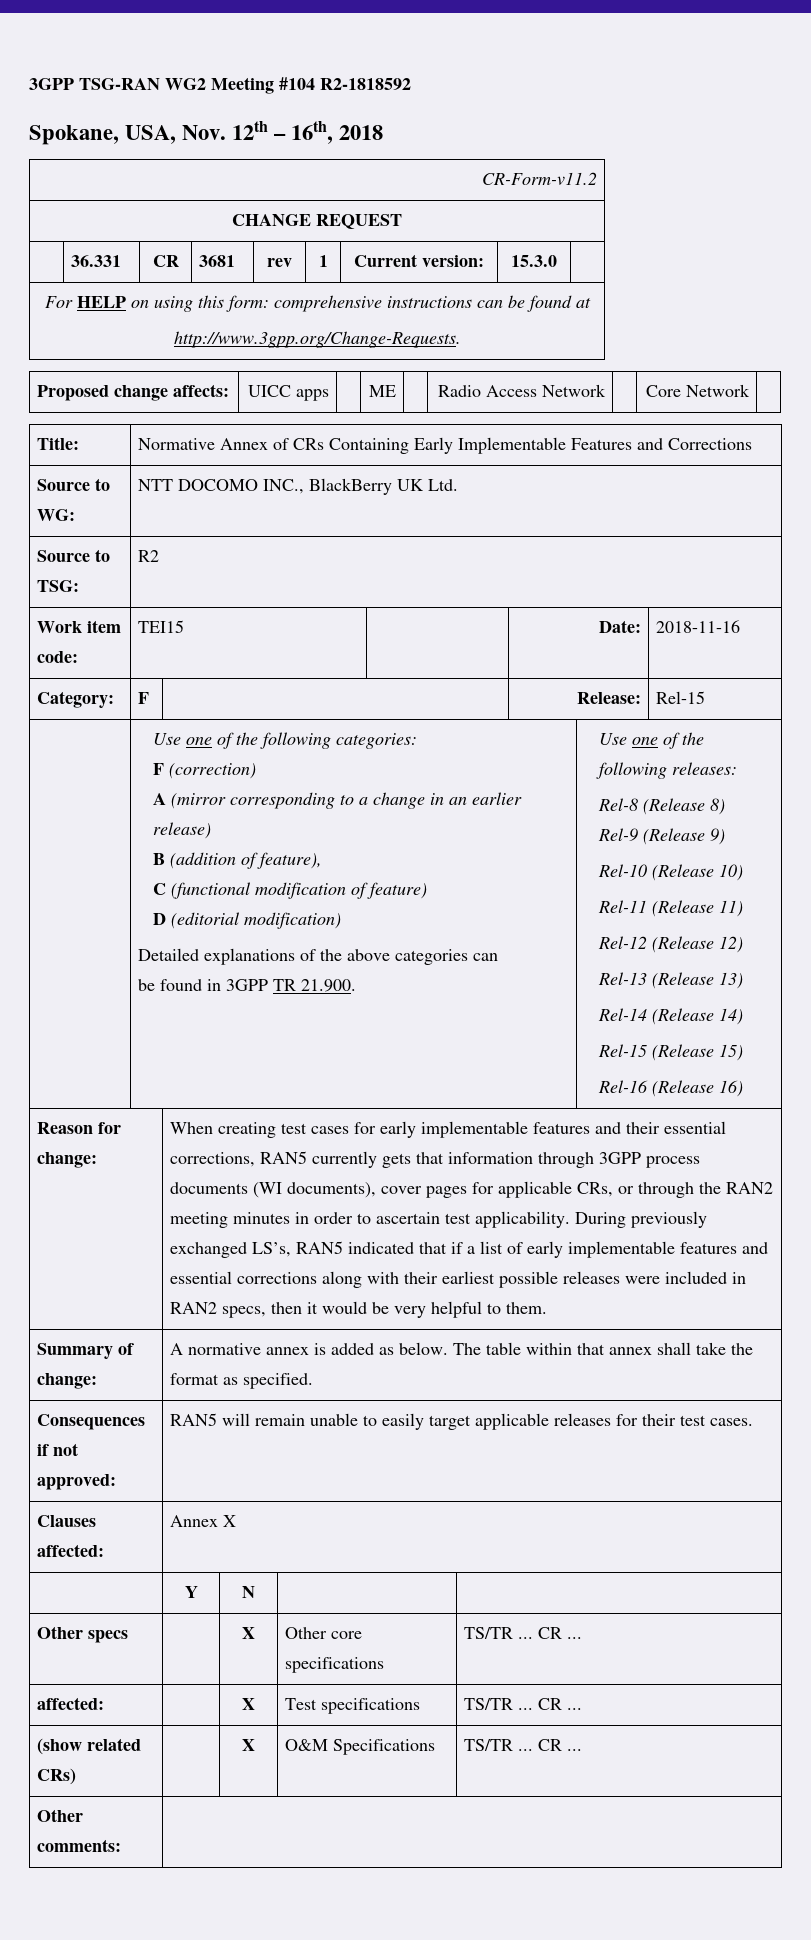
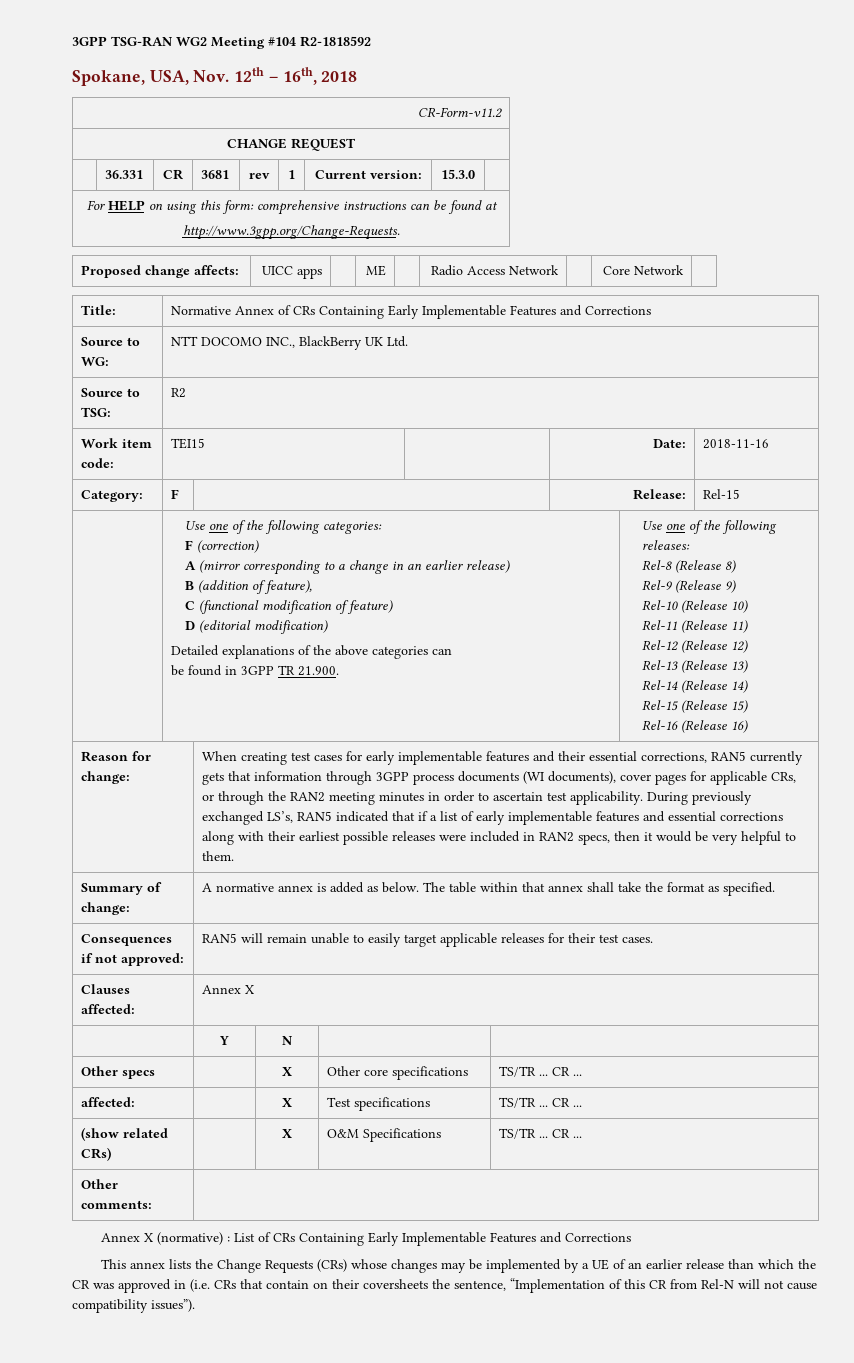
+ Annex X (normative) : List of CRs Containing Early Implementable Features and Corrections
+ This annex lists the Change Requests (CRs) whose changes may be implemented by a UE of an earlier release than which the CR was approved in (i.e. CRs that contain on their coversheets the sentence, “Implementation of this CR from Rel-N will not cause compatibility issues”).

